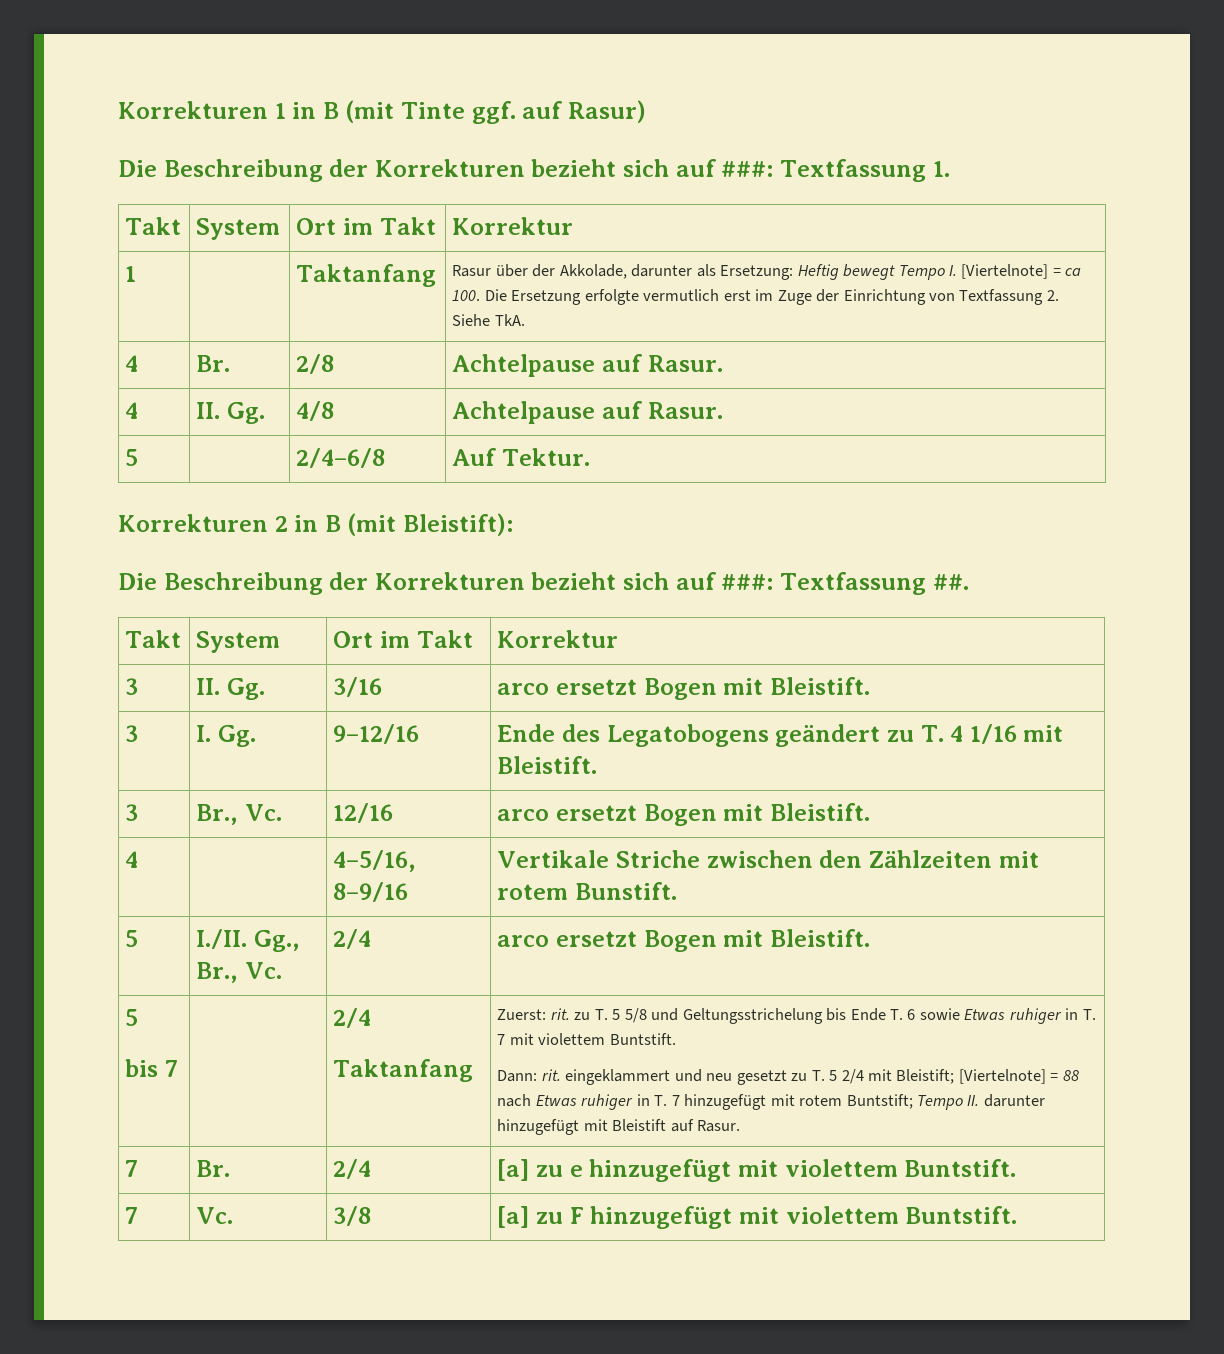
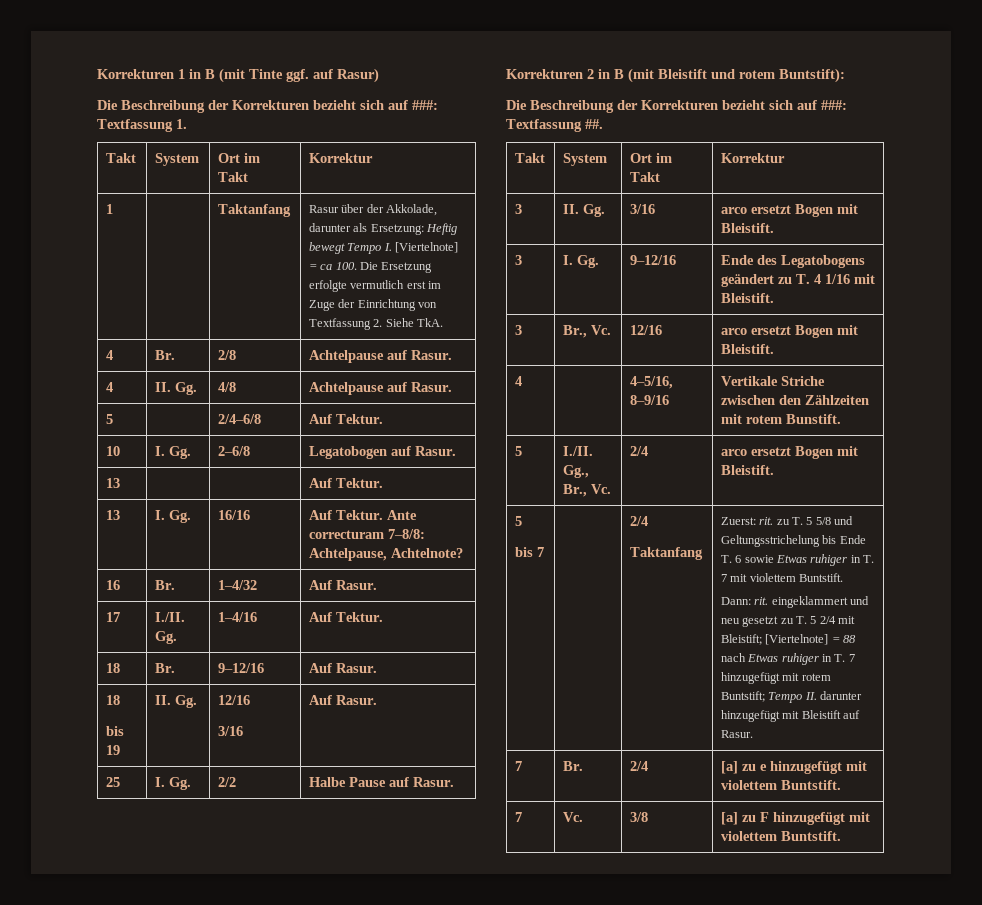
+ 10 | I. Gg. | 2–6/8 | Legatobogen auf Rasur.
+ 13 | | | Auf Tektur.
+ 13 | I. Gg. | 16/16 | Auf Tektur. Ante correcturam 7–8/8: Achtelpause, Achtelnote?
+ 16 | Br. | 1–4/32 | Auf Rasur.
+ 17 | I./II. Gg. | 1–4/16 | Auf Tektur.
+ 18 | Br. | 9–12/16 | Auf Rasur.
+ 18
+ bis 19 | II. Gg. | 12/16
+ 3/16 | Auf Rasur.
+ 25 | I. Gg. | 2/2 | Halbe Pause auf Rasur.
- Korrekturen 2 in B (mit Bleistift):
+ Korrekturen 2 in B (mit Bleistift und rotem Buntstift):

